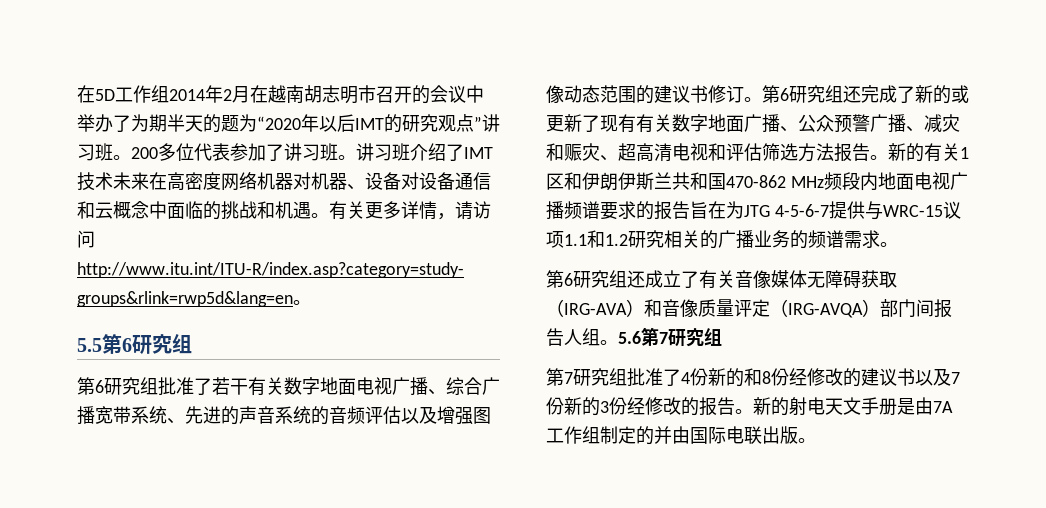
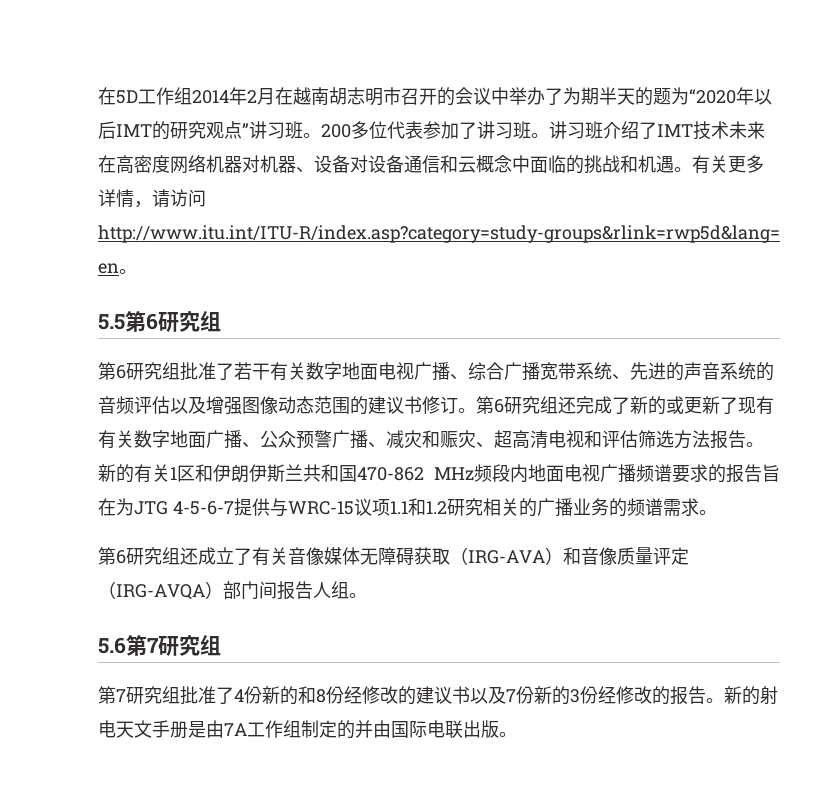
- 第6研究组还成立了有关音像媒体无障碍获取（IRG-AVA）和音像质量评定（IRG-AVQA）部门间报告人组。5.6第7研究组
+ 第6研究组还成立了有关音像媒体无障碍获取（IRG-AVA）和音像质量评定（IRG-AVQA）部门间报告人组。
+ 5.6第7研究组

